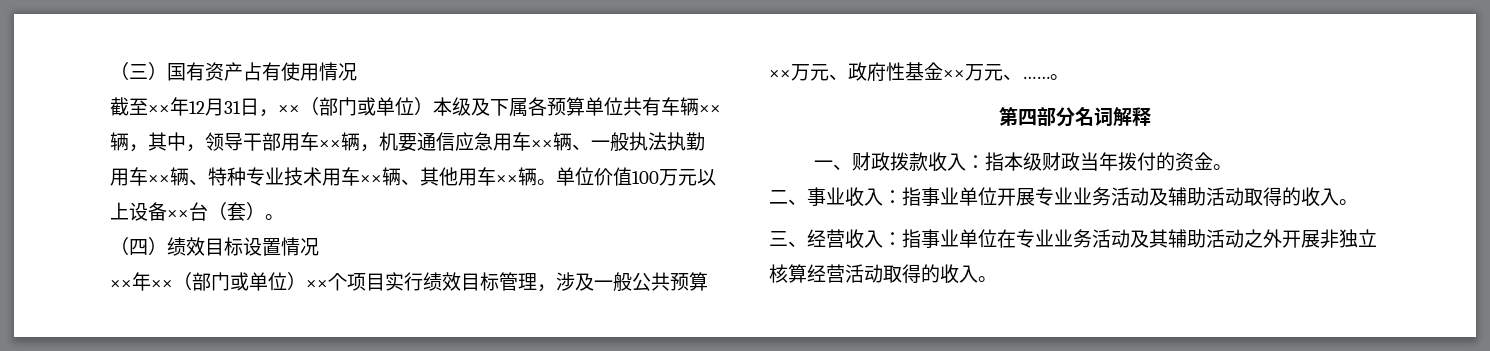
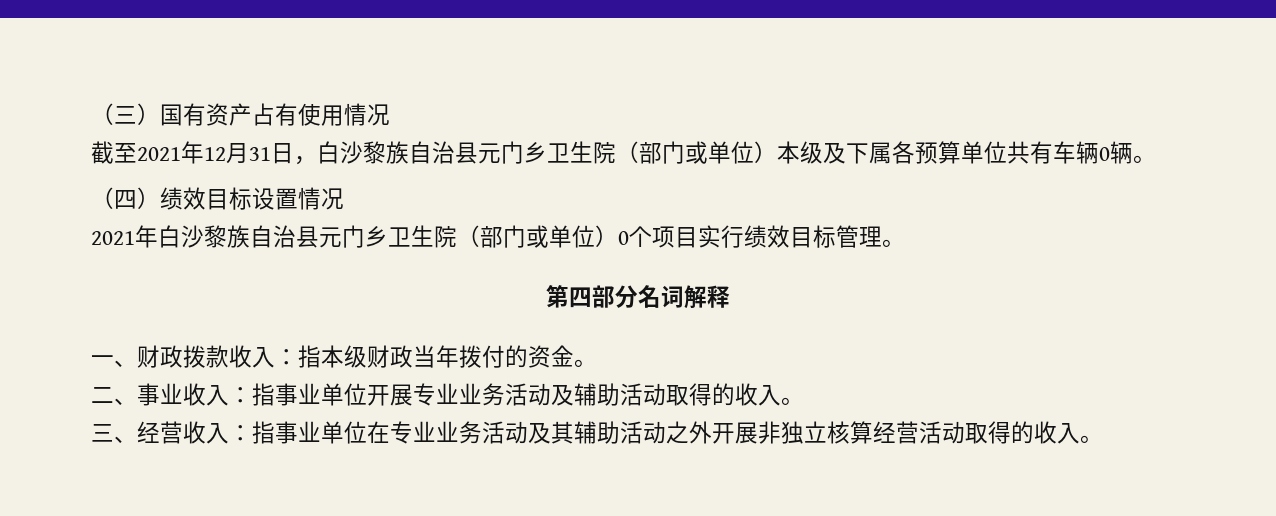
- 截至××年12月31日，××（部门或单位）本级及下属各预算单位共有车辆××辆，其中，领导干部用车××辆，机要通信应急用车××辆、一般执法执勤用车××辆、特种专业技术用车××辆、其他用车××辆。单位价值100万元以上设备××台（套）。
+ 截至2021年12月31日，白沙黎族自治县元门乡卫生院（部门或单位）本级及下属各预算单位共有车辆0辆。
- ××年××（部门或单位）××个项目实行绩效目标管理，涉及一般公共预算××万元、政府性基金××万元、……。
+ 2021年白沙黎族自治县元门乡卫生院（部门或单位）0个项目实行绩效目标管理。

